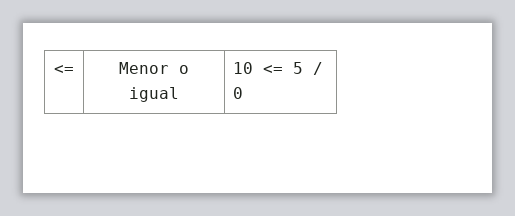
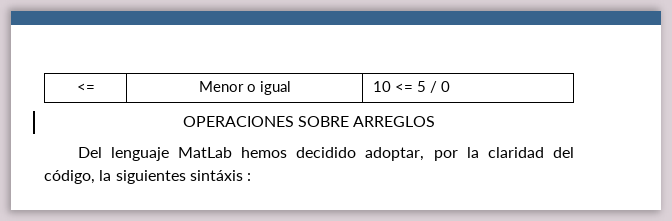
+ OPERACIONES SOBRE ARREGLOS
+ Del lenguaje MatLab hemos decidido adoptar, por la claridad del código, la siguientes sintáxis :

